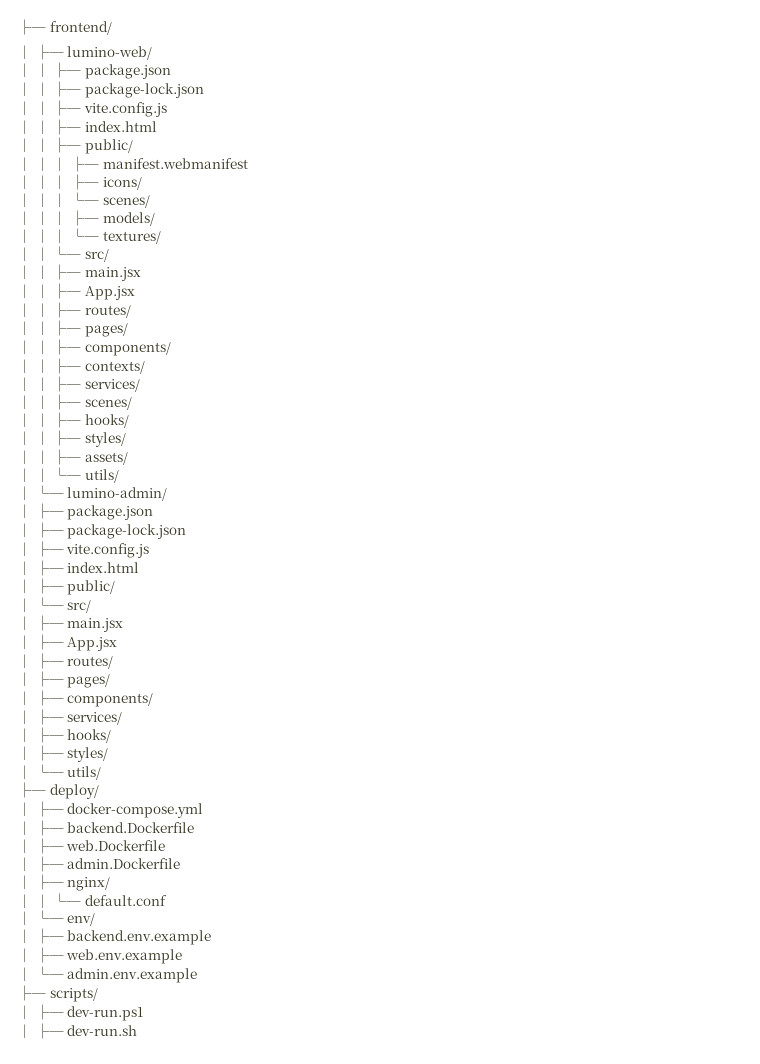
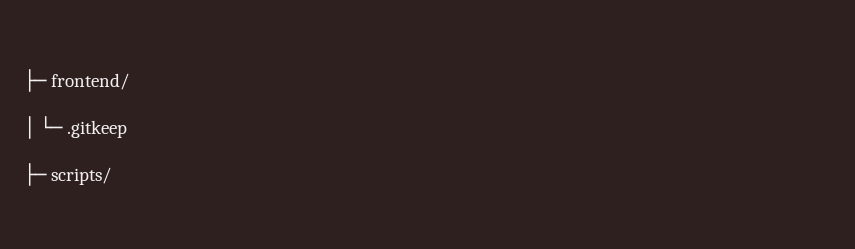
- │ ├─ lumino-web/
- │ │ ├─ package.json
- │ │ ├─ package-lock.json
- │ │ ├─ vite.config.js
- │ │ ├─ index.html
- │ │ ├─ public/
- │ │ │ ├─ manifest.webmanifest
- │ │ │ ├─ icons/
- │ │ │ └─ scenes/
- │ │ │ ├─ models/
- │ │ │ └─ textures/
- │ │ └─ src/
- │ │ ├─ main.jsx
- │ │ ├─ App.jsx
- │ │ ├─ routes/
- │ │ ├─ pages/
- │ │ ├─ components/
- │ │ ├─ contexts/
- │ │ ├─ services/
- │ │ ├─ scenes/
- │ │ ├─ hooks/
- │ │ ├─ styles/
- │ │ ├─ assets/
- │ │ └─ utils/
- │ └─ lumino-admin/
- │ ├─ package.json
- │ ├─ package-lock.json
- │ ├─ vite.config.js
- │ ├─ index.html
- │ ├─ public/
- │ └─ src/
- │ ├─ main.jsx
- │ ├─ App.jsx
- │ ├─ routes/
- │ ├─ pages/
- │ ├─ components/
- │ ├─ services/
- │ ├─ hooks/
- │ ├─ styles/
- │ └─ utils/
- ├─ deploy/
- │ ├─ docker-compose.yml
- │ ├─ backend.Dockerfile
- │ ├─ web.Dockerfile
- │ ├─ admin.Dockerfile
- │ ├─ nginx/
- │ │ └─ default.conf
- │ └─ env/
- │ ├─ backend.env.example
- │ ├─ web.env.example
- │ └─ admin.env.example
+ │ └─ .gitkeep
  ├─ scripts/
- │ ├─ dev-run.ps1
- │ ├─ dev-run.sh

